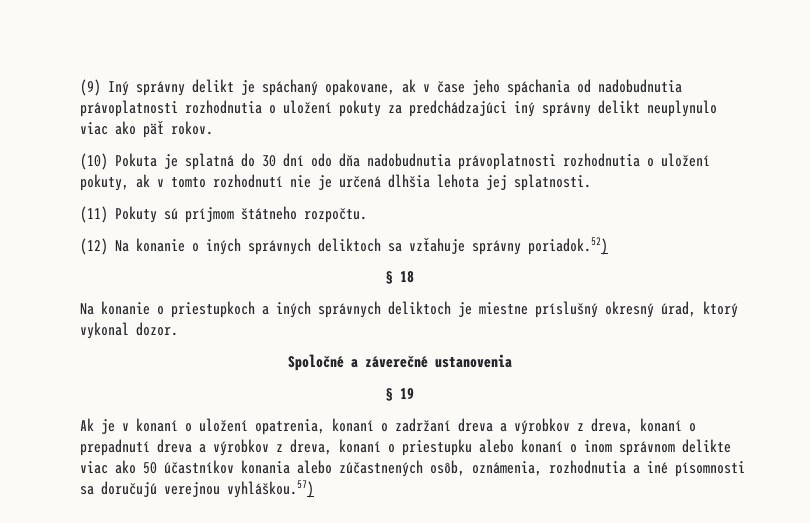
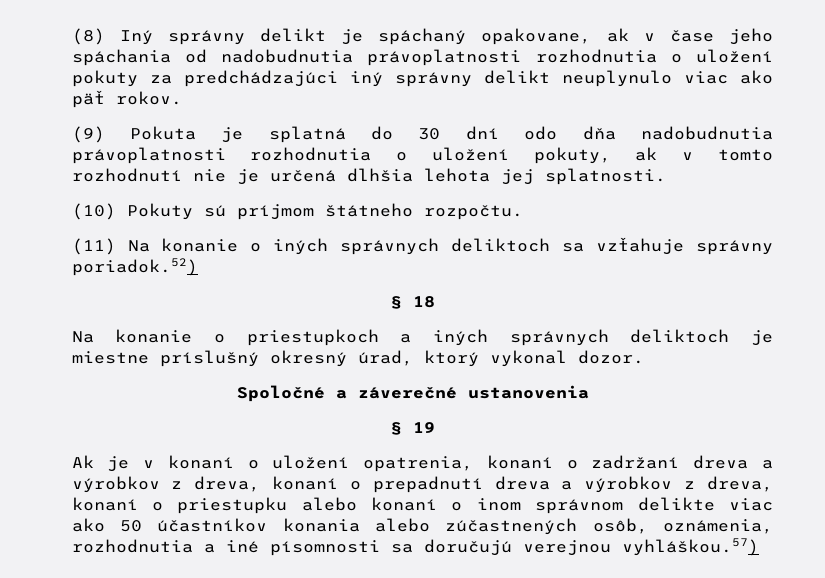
- (9) Iný správny delikt je spáchaný opakovane, ak v čase jeho spáchania od nadobudnutia právoplatnosti rozhodnutia o uložení pokuty za predchádzajúci iný správny delikt neuplynulo viac ako päť rokov.
+ (8) Iný správny delikt je spáchaný opakovane, ak v čase jeho spáchania od nadobudnutia právoplatnosti rozhodnutia o uložení pokuty za predchádzajúci iný správny delikt neuplynulo viac ako päť rokov.
- (10) Pokuta je splatná do 30 dní odo dňa nadobudnutia právoplatnosti rozhodnutia o uložení pokuty, ak v tomto rozhodnutí nie je určená dlhšia lehota jej splatnosti.
+ (9) Pokuta je splatná do 30 dní odo dňa nadobudnutia právoplatnosti rozhodnutia o uložení pokuty, ak v tomto rozhodnutí nie je určená dlhšia lehota jej splatnosti.
- (11) Pokuty sú príjmom štátneho rozpočtu.
+ (10) Pokuty sú príjmom štátneho rozpočtu.
- (12) Na konanie o iných správnych deliktoch sa vzťahuje správny poriadok.52)
+ (11) Na konanie o iných správnych deliktoch sa vzťahuje správny poriadok.52)

